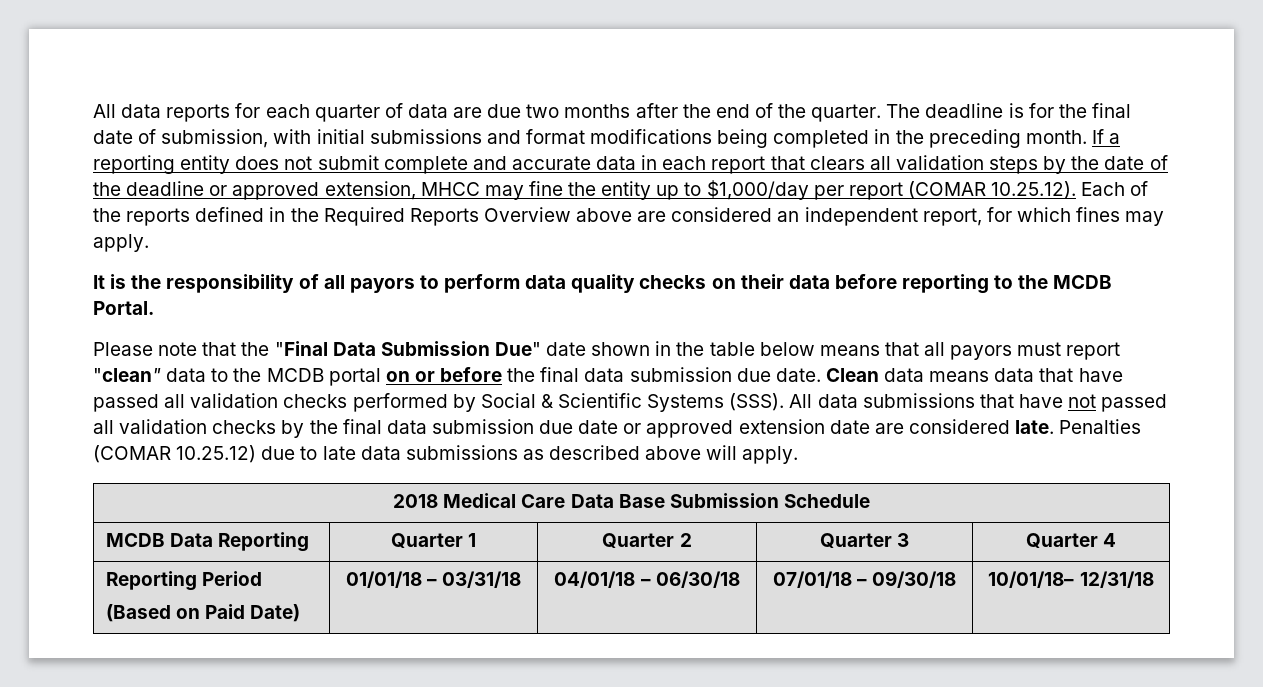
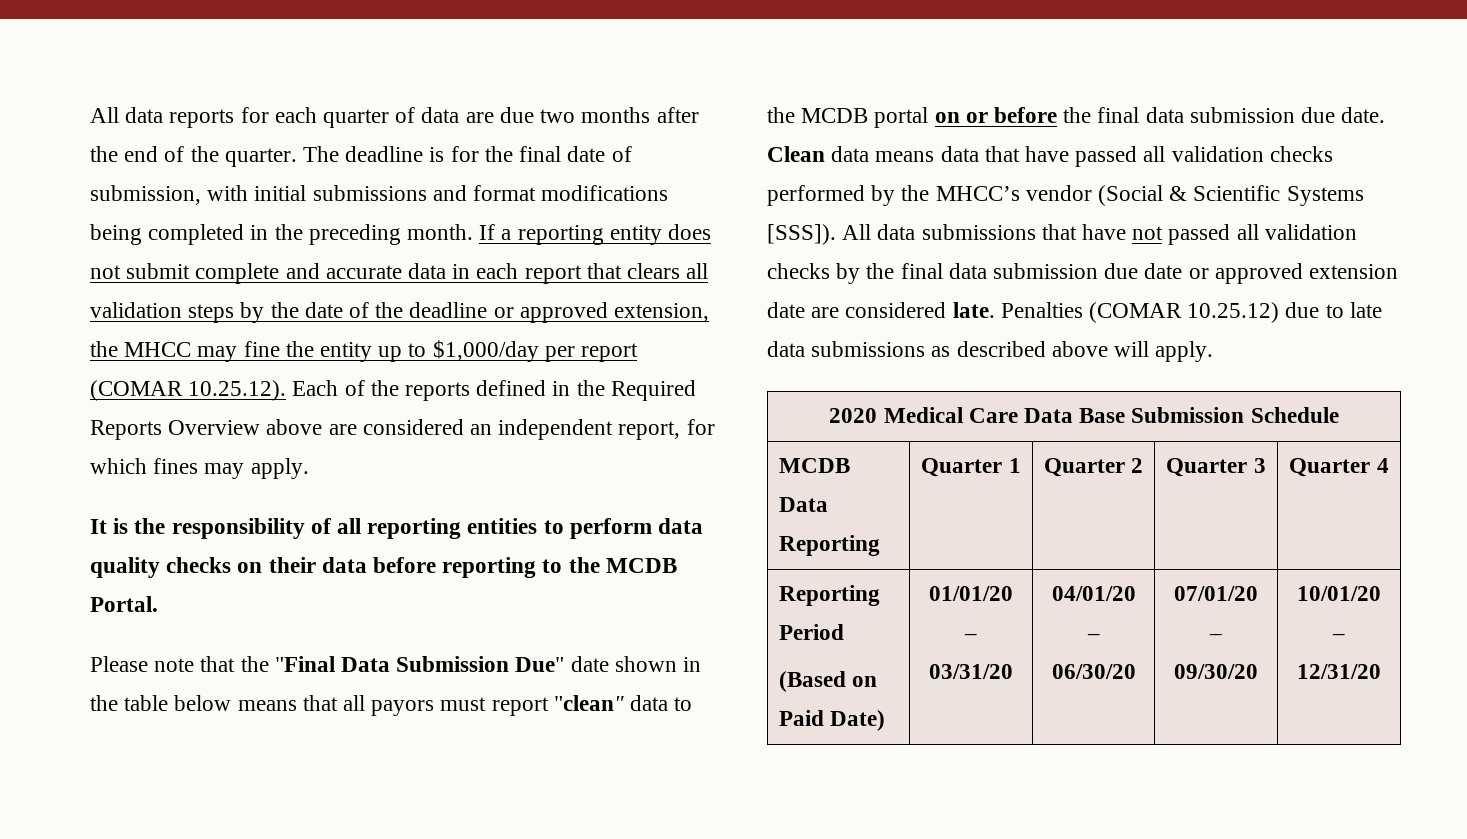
- If a reporting entity does not submit complete and accurate data in each report that clears all validation steps by the date of the deadline or approved extension, MHCC may fine the entity up to $1,000/day per report (COMAR 10.25.12). Each of the reports defined in the Required Reports Overview above are considered an independent report, for which fines may apply.
+ If a reporting entity does not submit complete and accurate data in each report that clears all validation steps by the date of the deadline or approved extension, the MHCC may fine the entity up to $1,000/day per report (COMAR 10.25.12). Each of the reports defined in the Required Reports Overview above are considered an independent report, for which fines may apply.
- It is the responsibility of all payors to perform data quality checks on their data before reporting to the MCDB Portal.
+ It is the responsibility of all reporting entities to perform data quality checks on their data before reporting to the MCDB Portal.
- Clean data means data that have passed all validation checks performed by Social & Scientific Systems (SSS).
+ Clean data means data that have passed all validation checks performed by the MHCC’s vendor (Social & Scientific Systems [SSS]).
- 2018 Medical Care Data Base Submission Schedule
+ 2020 Medical Care Data Base Submission Schedule
  Reporting Period
- (Based on Paid Date) | 01/01/18 – 03/31/18 | 04/01/18 – 06/30/18 | 07/01/18 – 09/30/18 | 10/01/18– 12/31/18
+ (Based on Paid Date) | 01/01/20 – 03/31/20 | 04/01/20 – 06/30/20 | 07/01/20 – 09/30/20 | 10/01/20 – 12/31/20

